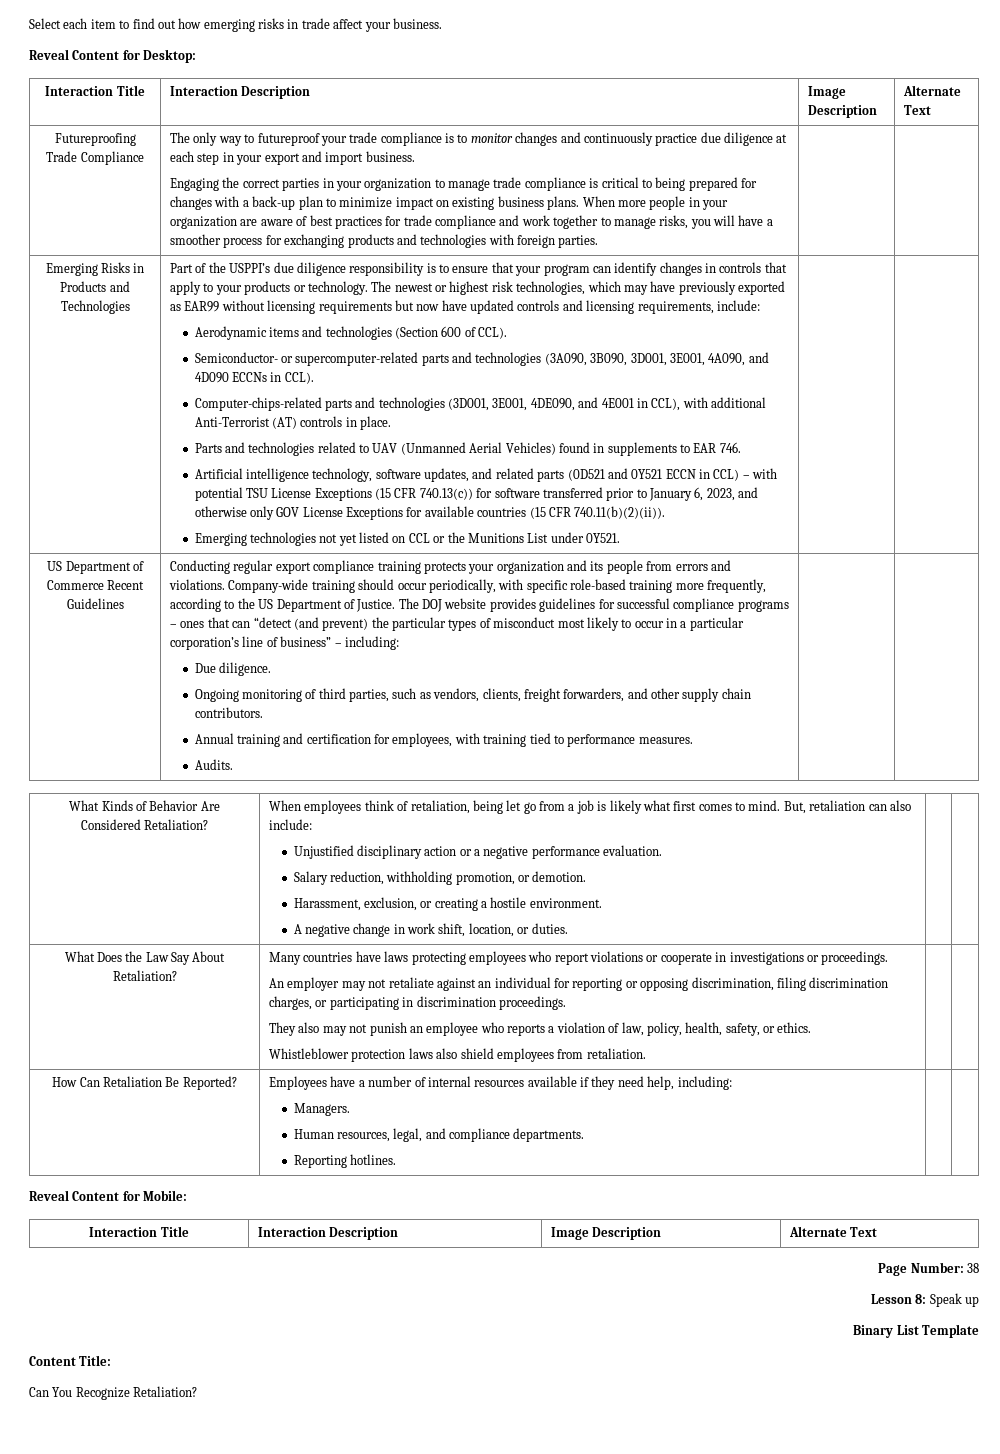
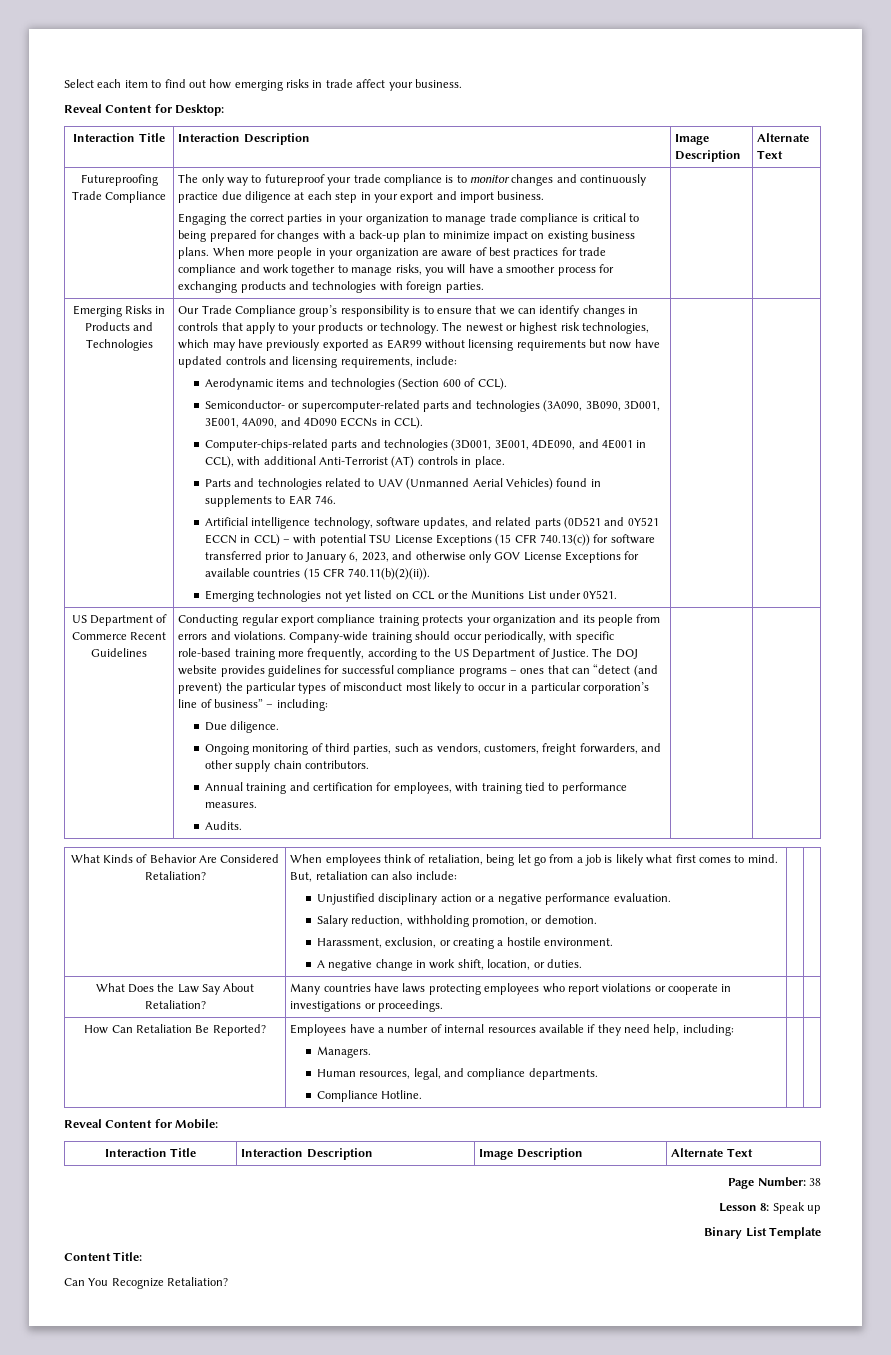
- Part of the USPPI’s due diligence responsibility is to ensure that your program can identify changes in controls that apply to your products or technology.
+ Our Trade Compliance group’s responsibility is to ensure that we can identify changes in controls that apply to your products or technology.
- Ongoing monitoring of third parties, such as vendors, clients, freight forwarders, and other supply chain contributors.
+ Ongoing monitoring of third parties, such as vendors, customers, freight forwarders, and other supply chain contributors.
- An employer may not retaliate against an individual for reporting or opposing discrimination, filing discrimination charges, or participating in discrimination proceedings.
- They also may not punish an employee who reports a violation of law, policy, health, safety, or ethics.
- Whistleblower protection laws also shield employees from retaliation.
  How Can Retaliation Be Reported? | Employees have a number of internal resources available if they need help, including:
  Managers.
  Human resources, legal, and compliance departments.
- Reporting hotlines. | |
+ Compliance Hotline. | |

